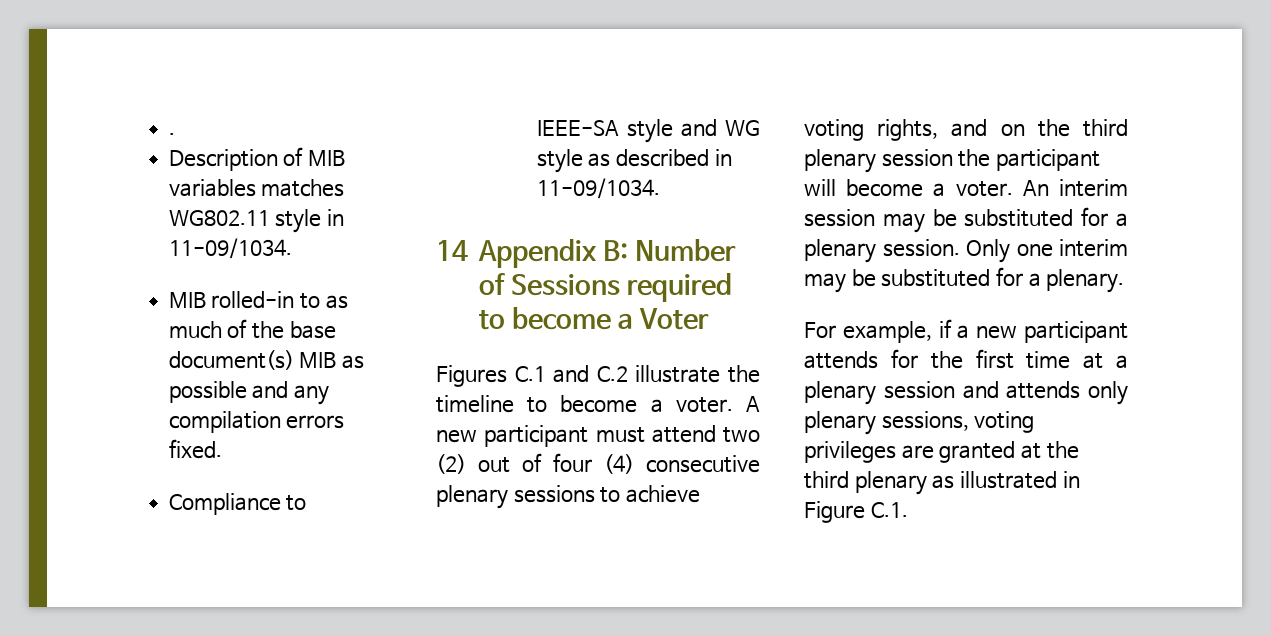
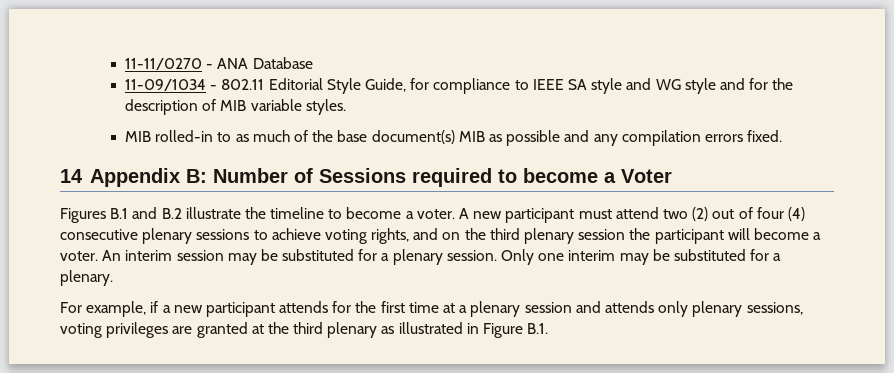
- .
- Description of MIB variables matches WG802.11 style in 11-09/1034.
+ 11-11/0270 - ANA Database
+ 11-09/1034 - 802.11 Editorial Style Guide, for compliance to IEEE SA style and WG style and for the description of MIB variable styles.
- Compliance to IEEE-SA style and WG style as described in 11-09/1034.
- Figures C.1 and C.2 illustrate the timeline to become a voter.
+ Figures B.1 and B.2 illustrate the timeline to become a voter.
- For example, if a new participant attends for the first time at a plenary session and attends only plenary sessions, voting privileges are granted at the third plenary as illustrated in Figure C.1.
+ For example, if a new participant attends for the first time at a plenary session and attends only plenary sessions, voting privileges are granted at the third plenary as illustrated in Figure B.1.

